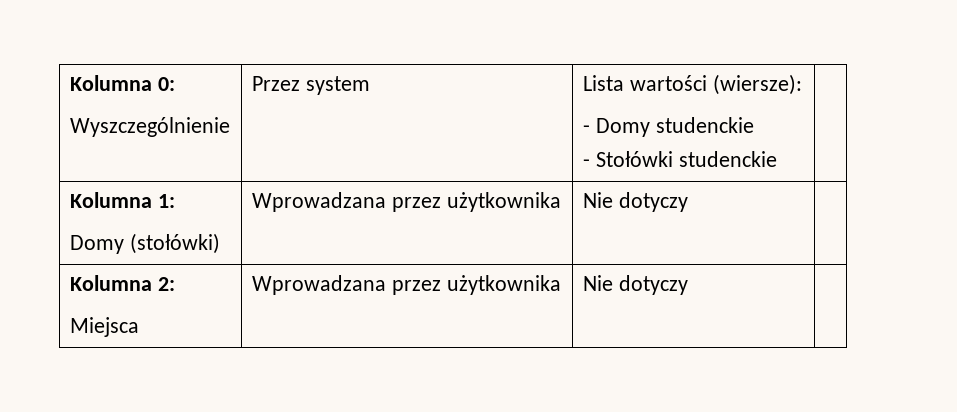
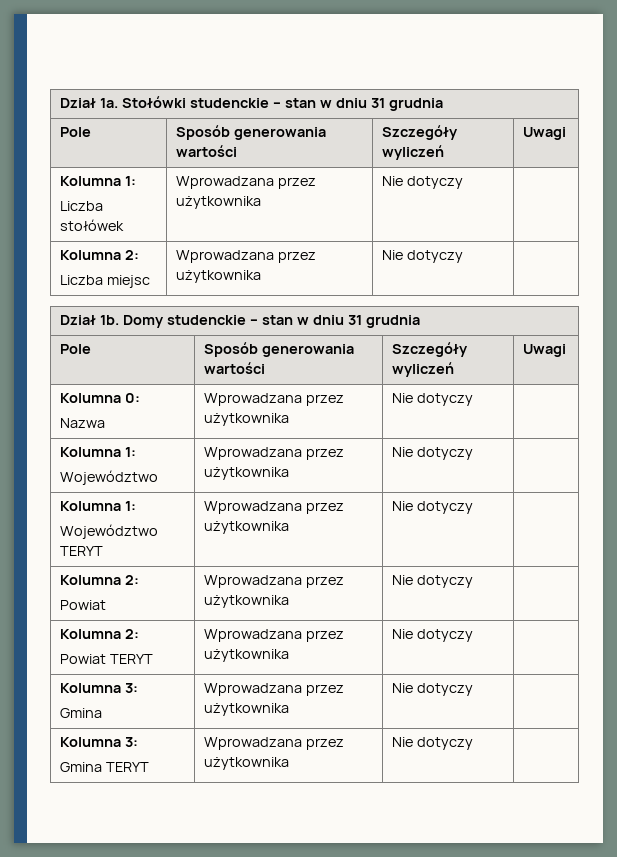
+ Dział 1a. Stołówki studenckie – stan w dniu 31 grudnia
+ Pole | Sposób generowania wartości | Szczegóły wyliczeń | Uwagi
+ Kolumna 1:
+ Liczba stołówek | Wprowadzana przez użytkownika | Nie dotyczy |
+ Kolumna 2:
+ Liczba miejsc | Wprowadzana przez użytkownika | Nie dotyczy |
+ Dział 1b. Domy studenckie – stan w dniu 31 grudnia
+ Pole | Sposób generowania wartości | Szczegóły wyliczeń | Uwagi
  Kolumna 0:
- Wyszczególnienie | Przez system | Lista wartości (wiersze):
- - Domy studenckie
- - Stołówki studenckie |
+ Nazwa | Wprowadzana przez użytkownika | Nie dotyczy |
  Kolumna 1:
- Domy (stołówki) | Wprowadzana przez użytkownika | Nie dotyczy |
+ Województwo | Wprowadzana przez użytkownika | Nie dotyczy |
+ Kolumna 1:
+ Województwo TERYT | Wprowadzana przez użytkownika | Nie dotyczy |
  Kolumna 2:
- Miejsca | Wprowadzana przez użytkownika | Nie dotyczy |
+ Powiat | Wprowadzana przez użytkownika | Nie dotyczy |
+ Kolumna 2:
+ Powiat TERYT | Wprowadzana przez użytkownika | Nie dotyczy |
+ Kolumna 3:
+ Gmina | Wprowadzana przez użytkownika | Nie dotyczy |
+ Kolumna 3:
+ Gmina TERYT | Wprowadzana przez użytkownika | Nie dotyczy |

